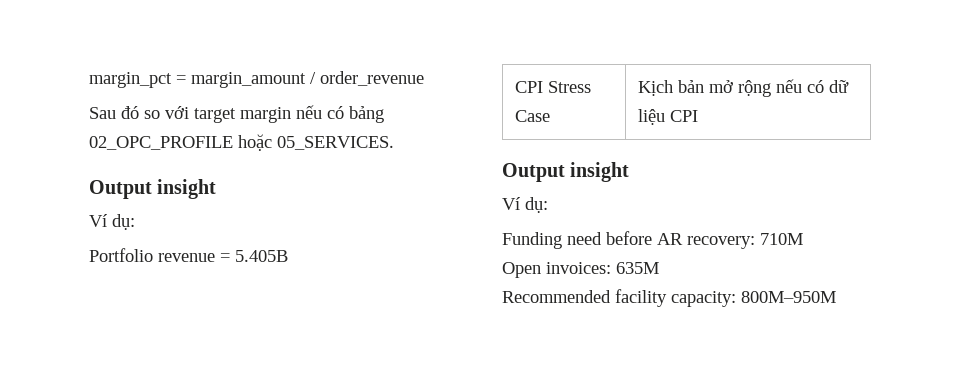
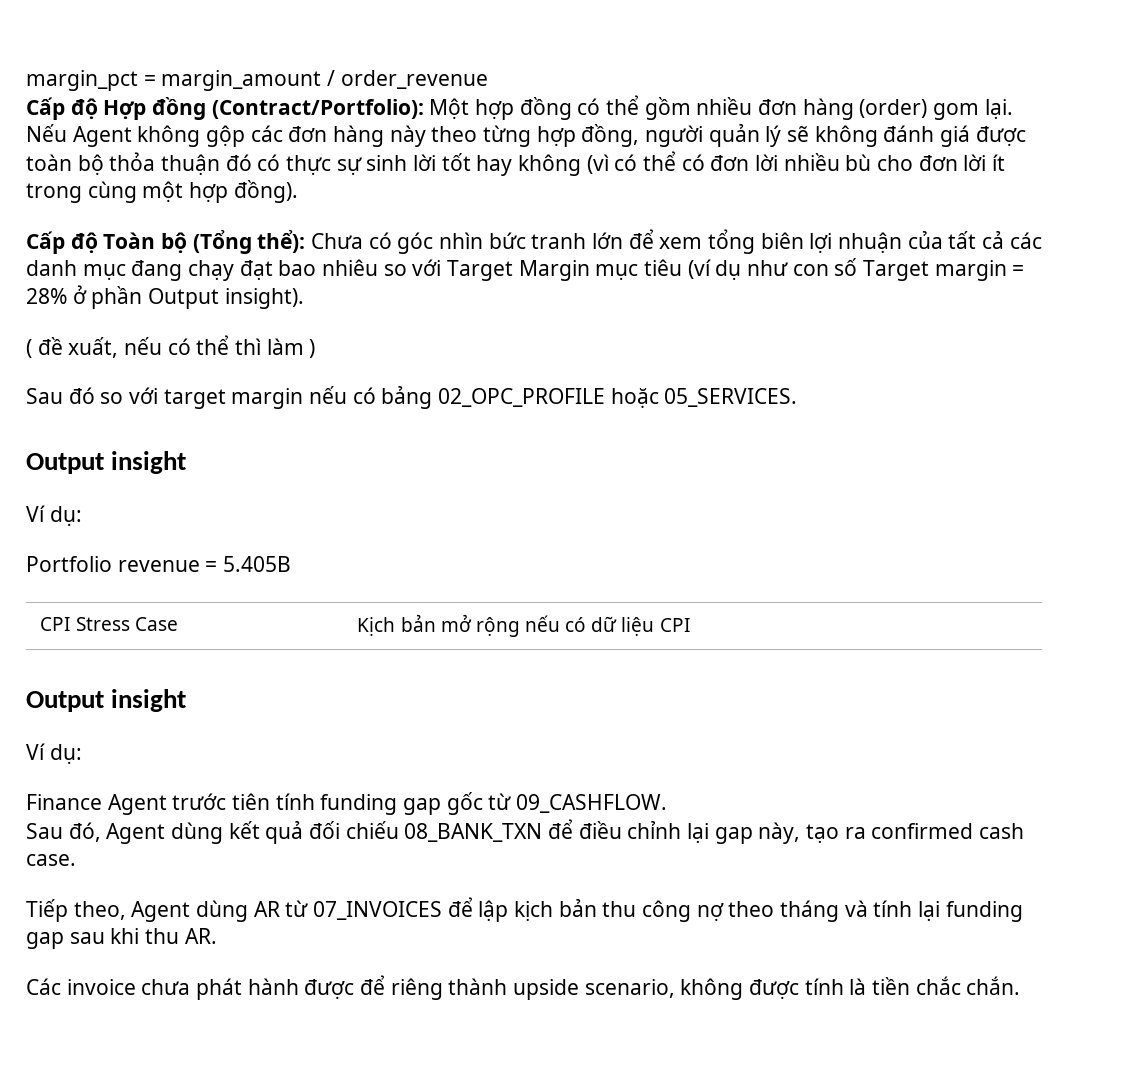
+ Cấp độ Hợp đồng (Contract/Portfolio): Một hợp đồng có thể gồm nhiều đơn hàng (order) gom lại. Nếu Agent không gộp các đơn hàng này theo từng hợp đồng, người quản lý sẽ không đánh giá được toàn bộ thỏa thuận đó có thực sự sinh lời tốt hay không (vì có thể có đơn lời nhiều bù cho đơn lời ít trong cùng một hợp đồng).
+ Cấp độ Toàn bộ (Tổng thể): Chưa có góc nhìn bức tranh lớn để xem tổng biên lợi nhuận của tất cả các danh mục đang chạy đạt bao nhiêu so với Target Margin mục tiêu (ví dụ như con số Target margin = 28% ở phần Output insight).
+ ( đề xuất, nếu có thể thì làm )
- Funding need before AR recovery: 710M
- Open invoices: 635M
- Recommended facility capacity: 800M–950M
+ Finance Agent trước tiên tính funding gap gốc từ 09_CASHFLOW.
+ Sau đó, Agent dùng kết quả đối chiếu 08_BANK_TXN để điều chỉnh lại gap này, tạo ra confirmed cash case.
+ Tiếp theo, Agent dùng AR từ 07_INVOICES để lập kịch bản thu công nợ theo tháng và tính lại funding gap sau khi thu AR.
+ Các invoice chưa phát hành được để riêng thành upside scenario, không được tính là tiền chắc chắn.

